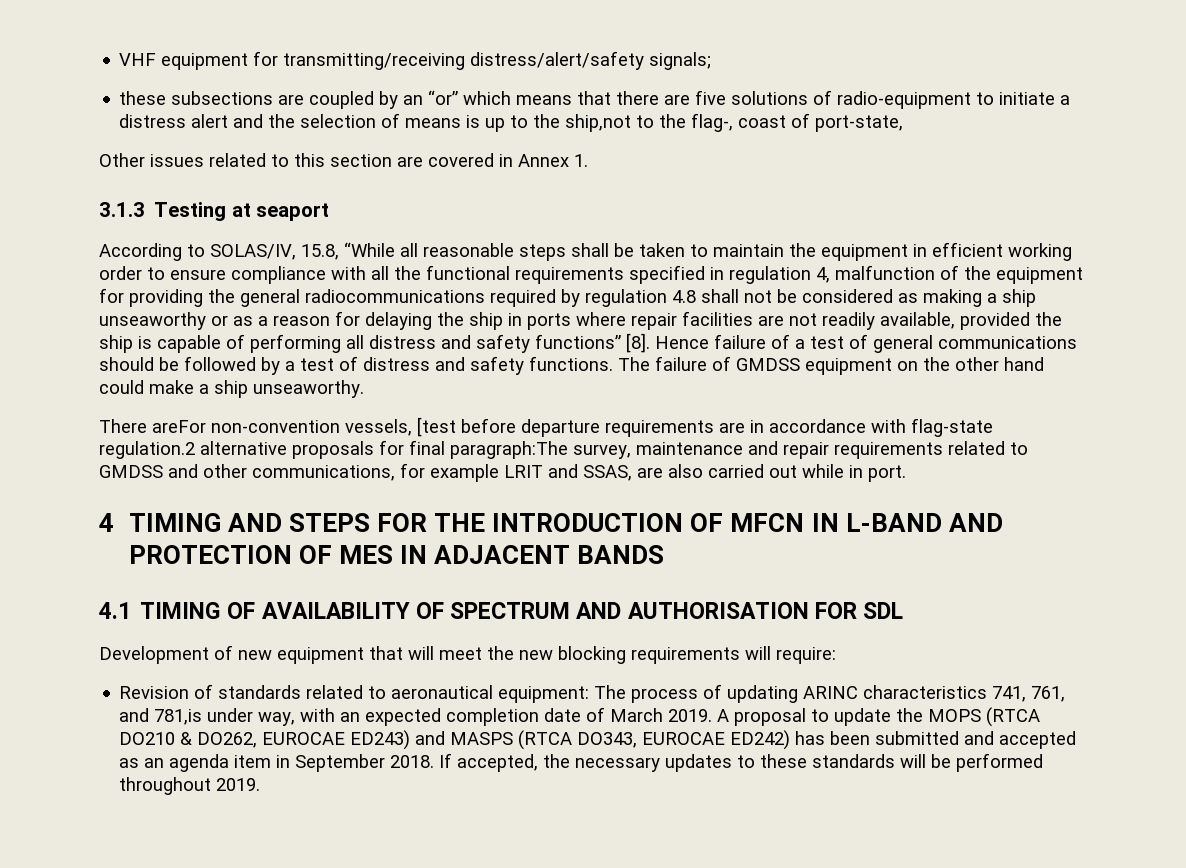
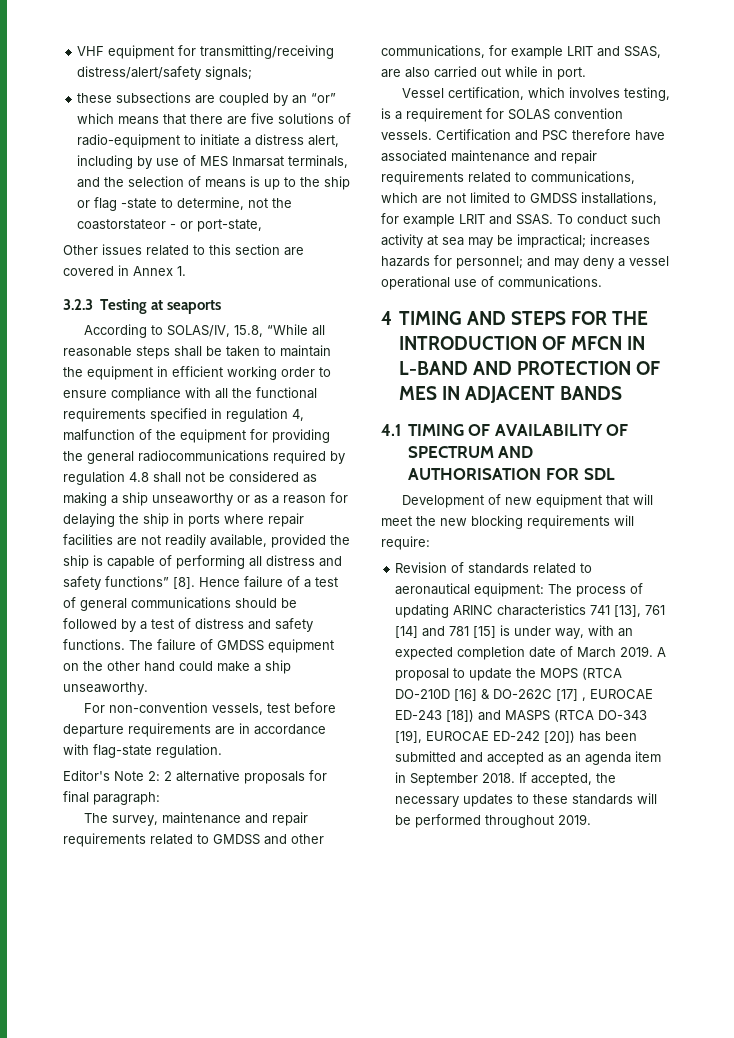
- these subsections are coupled by an “or” which means that there are five solutions of radio-equipment to initiate a distress alert and the selection of means is up to the ship,not to the flag-, coast of port-state,
+ these subsections are coupled by an “or” which means that there are five solutions of radio-equipment to initiate a distress alert, including by use of MES Inmarsat terminals, and the selection of means is up to the ship or flag -state to determine, not the coastorstateor - or port-state,
- 3.1.3 Testing at seaport
+ 3.2.3 Testing at seaports
- There areFor non-convention vessels, [test before departure requirements are in accordance with flag-state regulation.2 alternative proposals for final paragraph:The survey, maintenance and repair requirements related to GMDSS and other communications, for example LRIT and SSAS, are also carried out while in port.
+ For non-convention vessels, test before departure requirements are in accordance with flag-state regulation.
+ Editor's Note 2: 2 alternative proposals for final paragraph:
+ The survey, maintenance and repair requirements related to GMDSS and other communications, for example LRIT and SSAS, are also carried out while in port.
+ Vessel certification, which involves testing, is a requirement for SOLAS convention vessels. Certification and PSC therefore have associated maintenance and repair requirements related to communications, which are not limited to GMDSS installations, for example LRIT and SSAS. To conduct such activity at sea may be impractical; increases hazards for personnel; and may deny a vessel operational use of communications.
- Revision of standards related to aeronautical equipment: The process of updating ARINC characteristics 741, 761, and 781,is under way, with an expected completion date of March 2019.
+ Revision of standards related to aeronautical equipment: The process of updating ARINC characteristics 741 [13], 761 [14] and 781 [15] is under way, with an expected completion date of March 2019.
- A proposal to update the MOPS (RTCA DO210 & DO262, EUROCAE ED243) and MASPS (RTCA DO343, EUROCAE ED242) has been submitted and accepted as an agenda item in September 2018.
+ A proposal to update the MOPS (RTCA DO-210D [16] & DO-262C [17] , EUROCAE ED-243 [18]) and MASPS (RTCA DO-343 [19], EUROCAE ED-242 [20]) has been submitted and accepted as an agenda item in September 2018.

